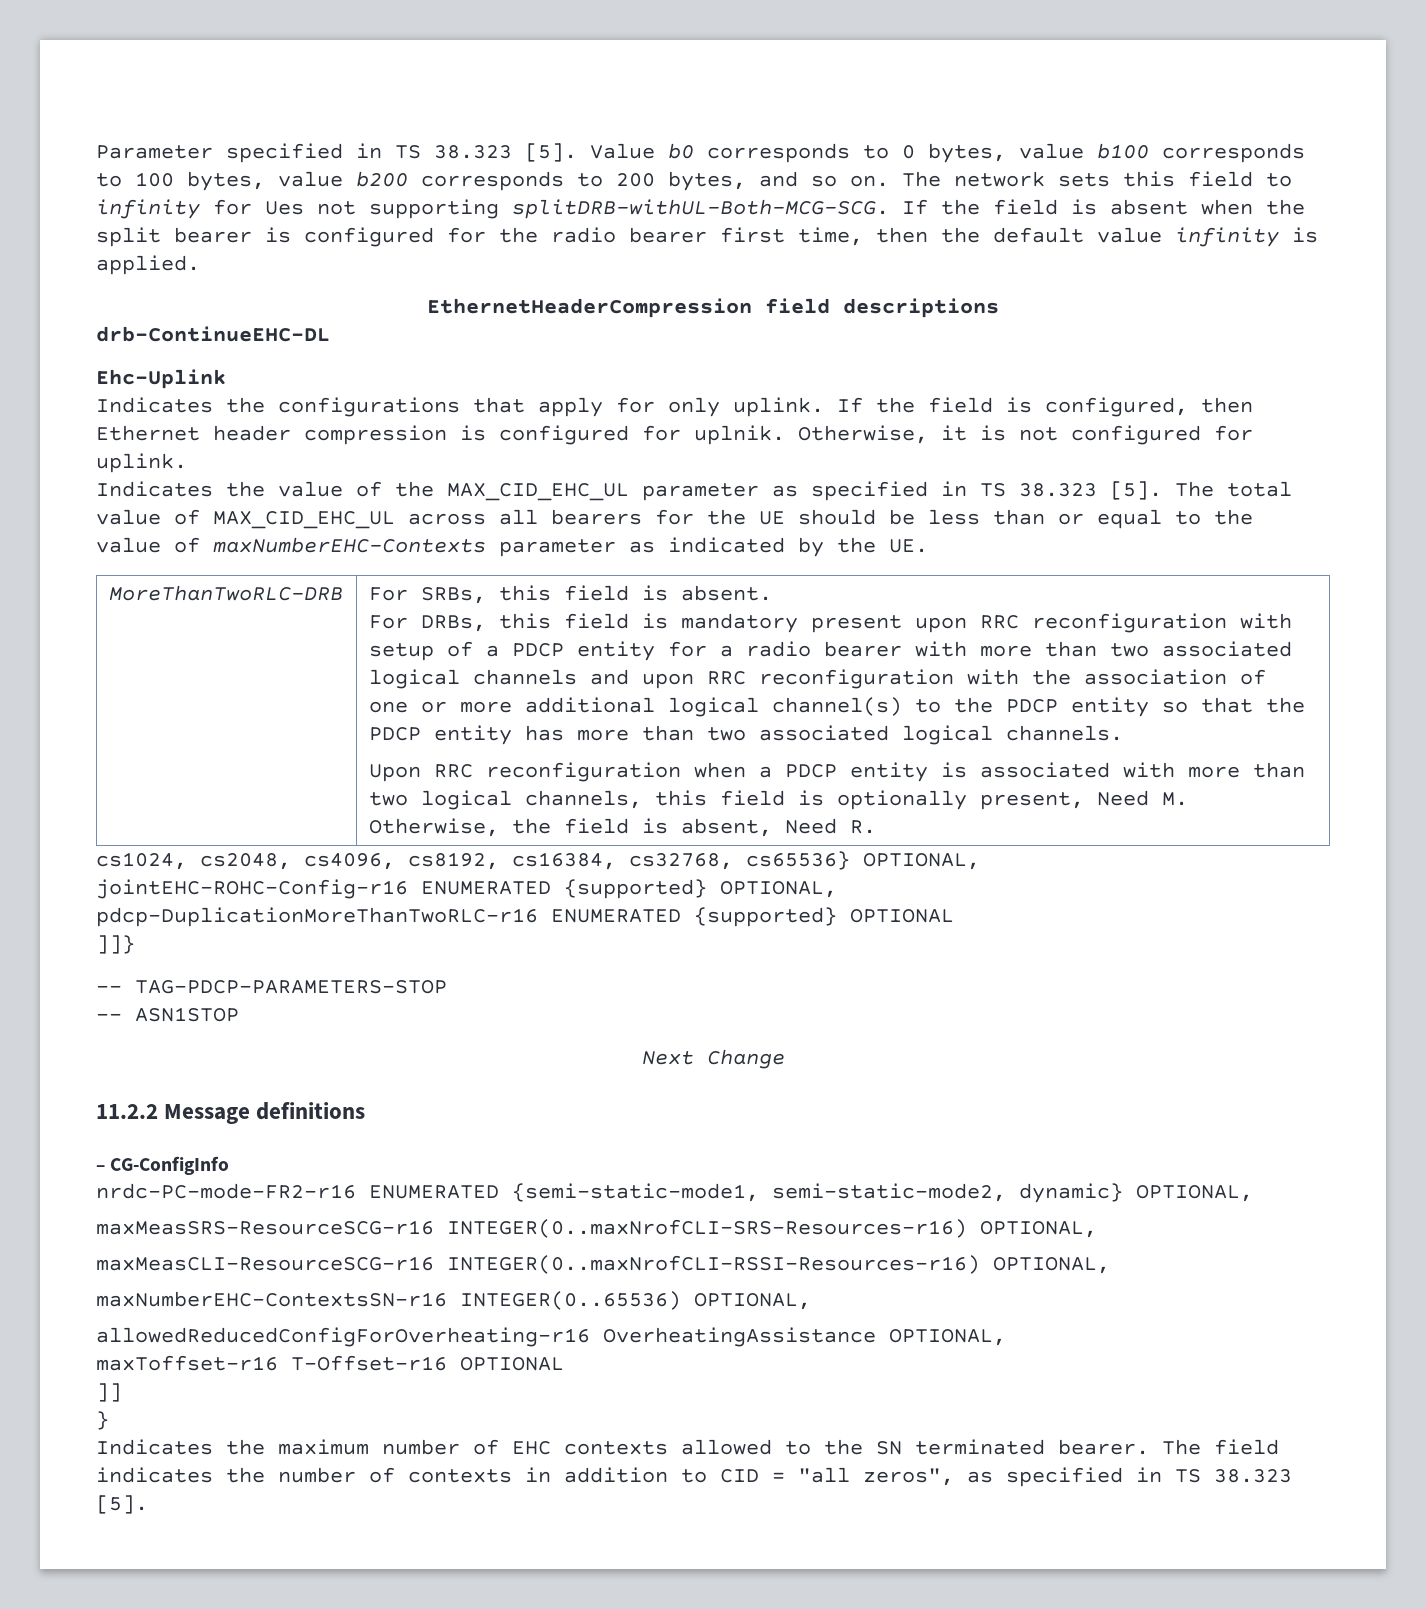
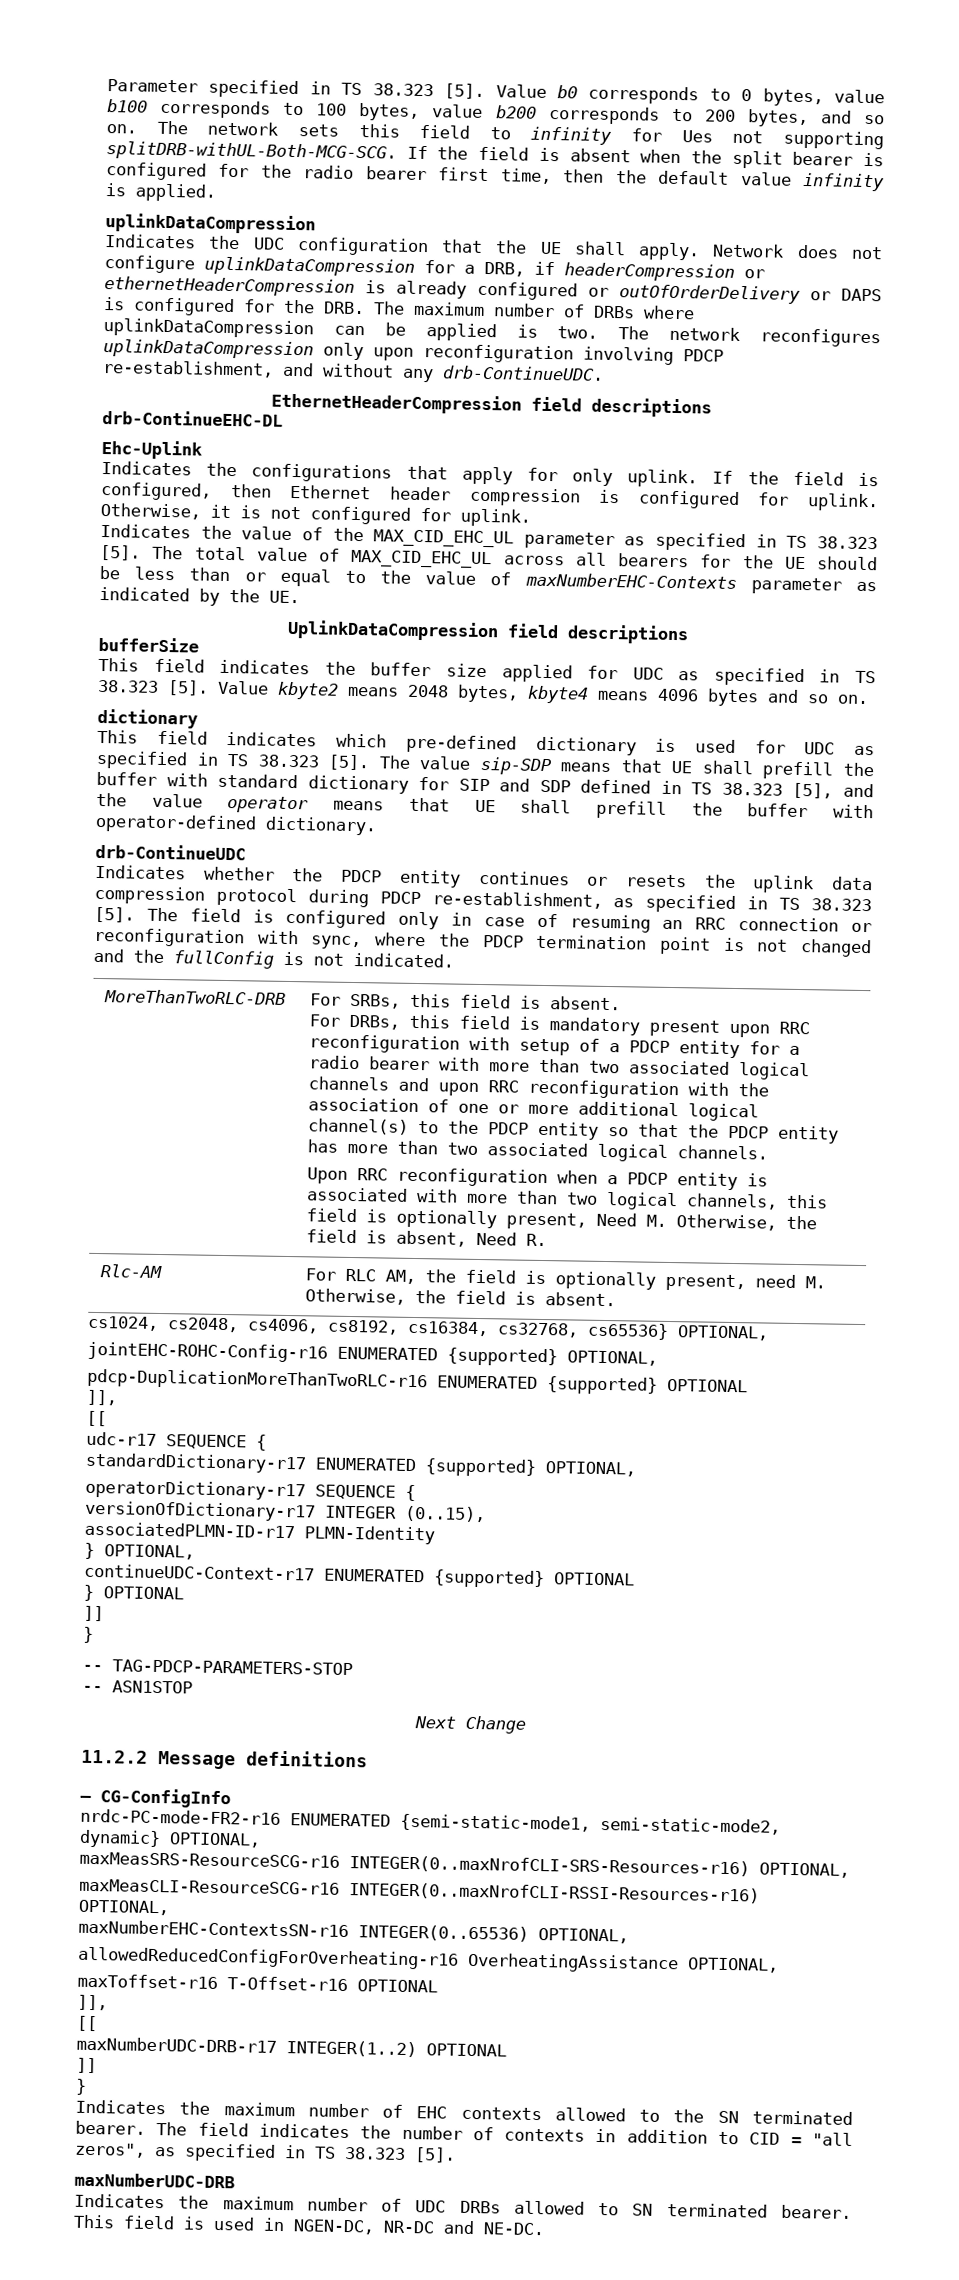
  If the field is absent when the split bearer is configured for the radio bearer first time, then the default value infinity is applied.
+ uplinkDataCompression
+ Indicates the UDC configuration that the UE shall apply. Network does not configure uplinkDataCompression for a DRB, if headerCompression or ethernetHeaderCompression is already configured or outOfOrderDelivery or DAPS is configured for the DRB. The maximum number of DRBs where uplinkDataCompression can be applied is two. The network reconfigures uplinkDataCompression only upon reconfiguration involving PDCP re-establishment, and without any drb-ContinueUDC.
- If the field is configured, then Ethernet header compression is configured for uplnik.
+ If the field is configured, then Ethernet header compression is configured for uplink.
+ UplinkDataCompression field descriptions
+ bufferSize
+ This field indicates the buffer size applied for UDC as specified in TS 38.323 [5]. Value kbyte2 means 2048 bytes, kbyte4 means 4096 bytes and so on.
+ dictionary
+ This field indicates which pre-defined dictionary is used for UDC as specified in TS 38.323 [5]. The value sip-SDP means that UE shall prefill the buffer with standard dictionary for SIP and SDP defined in TS 38.323 [5], and the value operator means that UE shall prefill the buffer with operator-defined dictionary.
+ drb-ContinueUDC
+ Indicates whether the PDCP entity continues or resets the uplink data compression protocol during PDCP re-establishment, as specified in TS 38.323 [5]. The field is configured only in case of resuming an RRC connection or reconfiguration with sync, where the PDCP termination point is not changed and the fullConfig is not indicated.
+ Rlc-AM | For RLC AM, the field is optionally present, need M. Otherwise, the field is absent.
  pdcp-DuplicationMoreThanTwoRLC-r16 ENUMERATED {supported} OPTIONAL
- ]]}
+ ]],
+ [[
+ udc-r17 SEQUENCE {
+ standardDictionary-r17 ENUMERATED {supported} OPTIONAL,
+ operatorDictionary-r17 SEQUENCE {
+ versionOfDictionary-r17 INTEGER (0..15),
+ associatedPLMN-ID-r17 PLMN-Identity
+ } OPTIONAL,
+ continueUDC-Context-r17 ENUMERATED {supported} OPTIONAL
+ } OPTIONAL
+ ]]
+ }
  maxToffset-r16 T-Offset-r16 OPTIONAL
+ ]],
+ [[
+ maxNumberUDC-DRB-r17 INTEGER(1..2) OPTIONAL
+ maxNumberUDC-DRB
+ Indicates the maximum number of UDC DRBs allowed to SN terminated bearer. This field is used in NGEN-DC, NR-DC and NE-DC.

